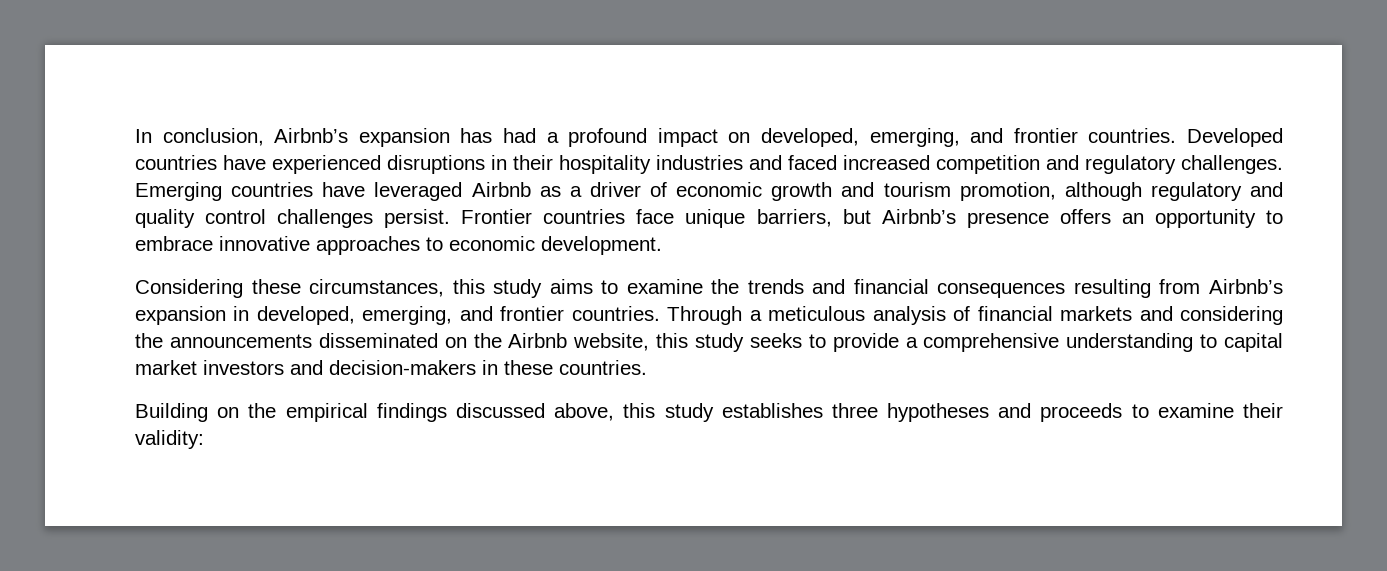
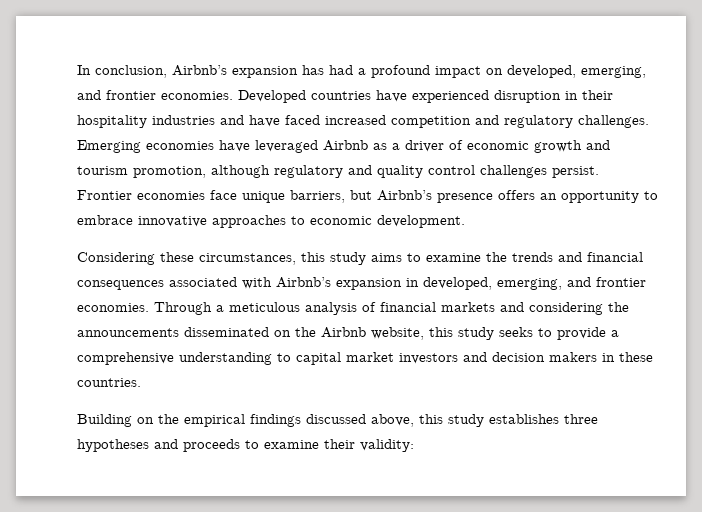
- In conclusion, Airbnb’s expansion has had a profound impact on developed, emerging, and frontier countries.
+ In conclusion, Airbnb’s expansion has had a profound impact on developed, emerging, and frontier economies.
- Developed countries have experienced disruptions in their hospitality industries and faced increased competition and regulatory challenges.
+ Developed countries have experienced disruption in their hospitality industries and have faced increased competition and regulatory challenges.
- Emerging countries have leveraged Airbnb as a driver of economic growth and tourism promotion, although regulatory and quality control challenges persist.
+ Emerging economies have leveraged Airbnb as a driver of economic growth and tourism promotion, although regulatory and quality control challenges persist.
- Frontier countries face unique barriers, but Airbnb’s presence offers an opportunity to embrace innovative approaches to economic development.
+ Frontier economies face unique barriers, but Airbnb’s presence offers an opportunity to embrace innovative approaches to economic development.
- Considering these circumstances, this study aims to examine the trends and financial consequences resulting from Airbnb’s expansion in developed, emerging, and frontier countries.
+ Considering these circumstances, this study aims to examine the trends and financial consequences associated with Airbnb’s expansion in developed, emerging, and frontier economies.
- Through a meticulous analysis of financial markets and considering the announcements disseminated on the Airbnb website, this study seeks to provide a comprehensive understanding to capital market investors and decision-makers in these countries.
+ Through a meticulous analysis of financial markets and considering the announcements disseminated on the Airbnb website, this study seeks to provide a comprehensive understanding to capital market investors and decision makers in these countries.

